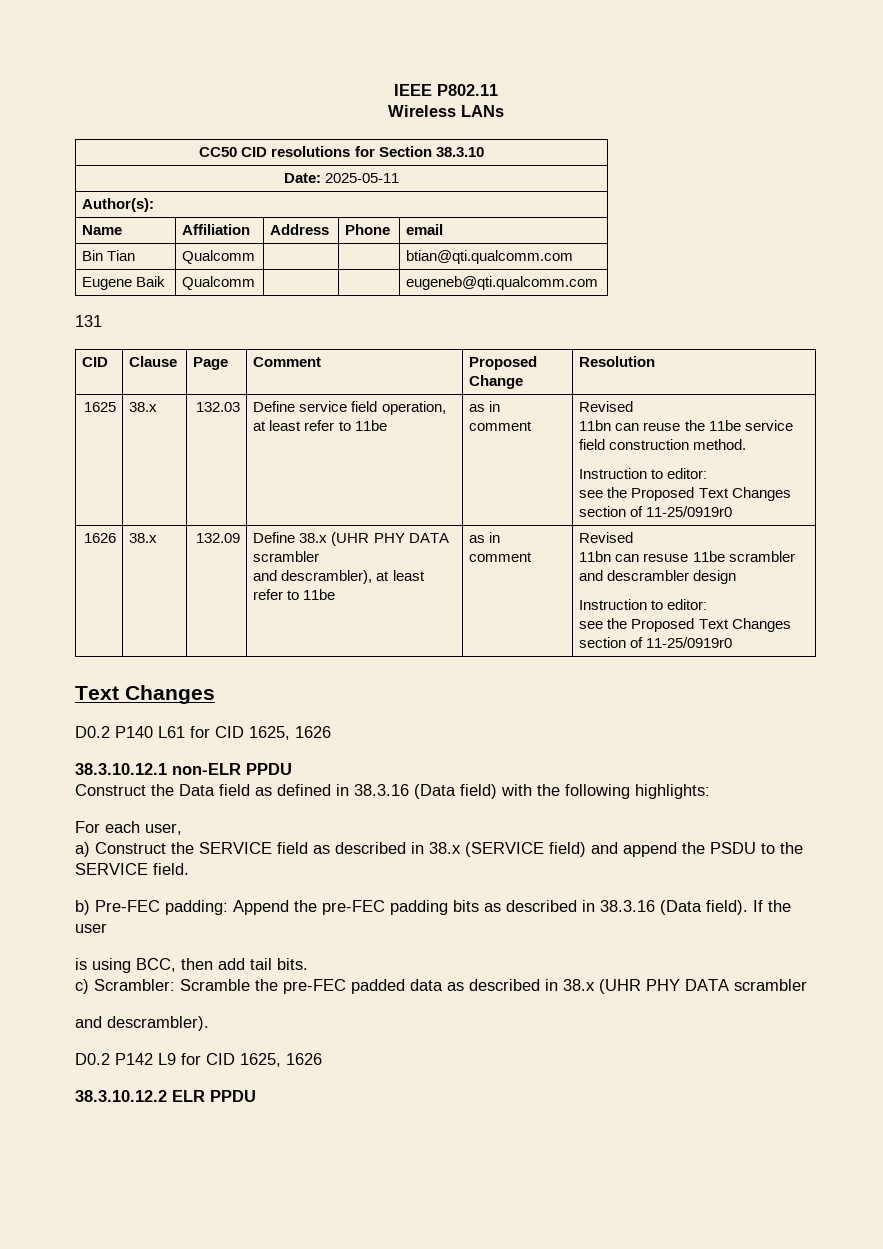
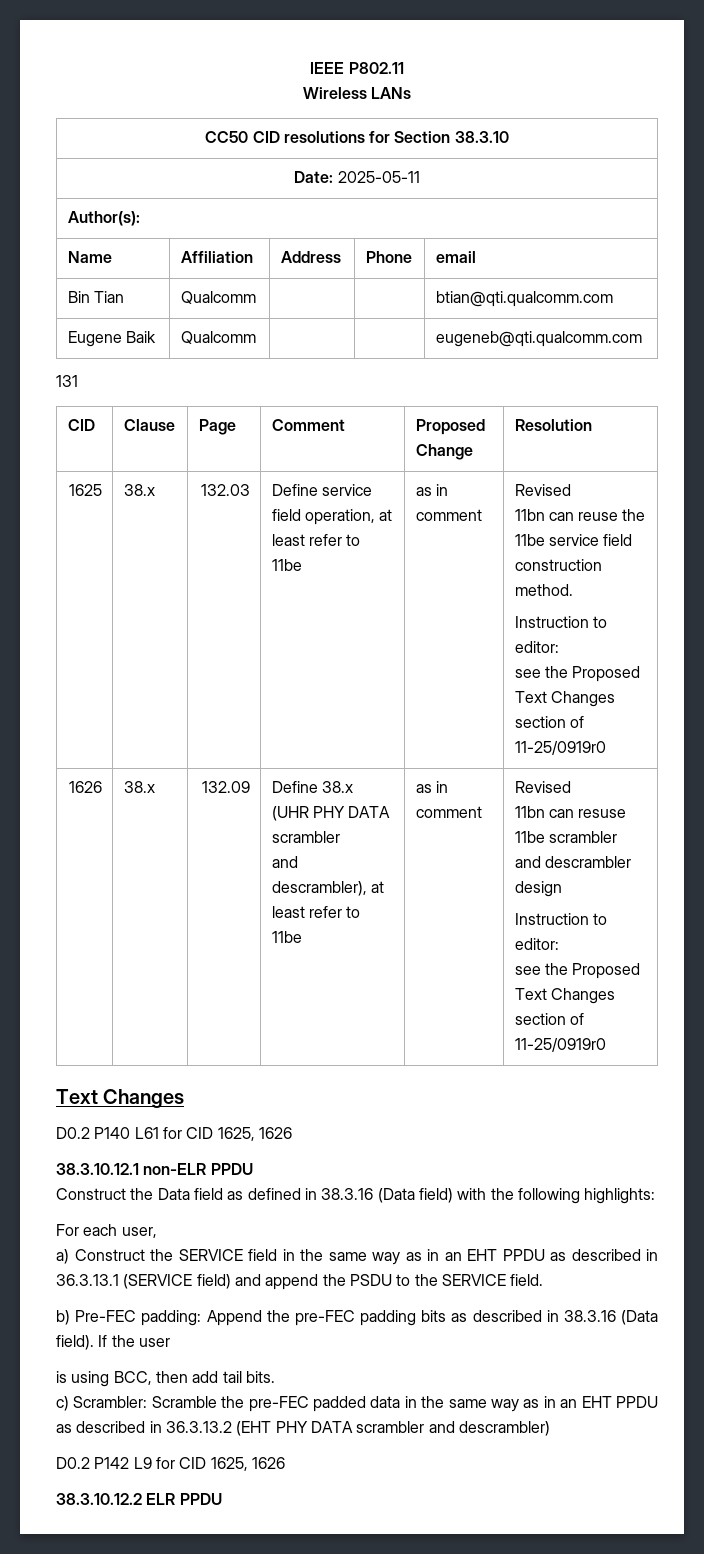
- a) Construct the SERVICE field as described in 38.x (SERVICE field) and append the PSDU to the SERVICE field.
+ a) Construct the SERVICE field in the same way as in an EHT PPDU as described in 36.3.13.1 (SERVICE field) and append the PSDU to the SERVICE field.
- c) Scrambler: Scramble the pre-FEC padded data as described in 38.x (UHR PHY DATA scrambler
- and descrambler).
+ c) Scrambler: Scramble the pre-FEC padded data in the same way as in an EHT PPDU as described in 36.3.13.2 (EHT PHY DATA scrambler and descrambler)

